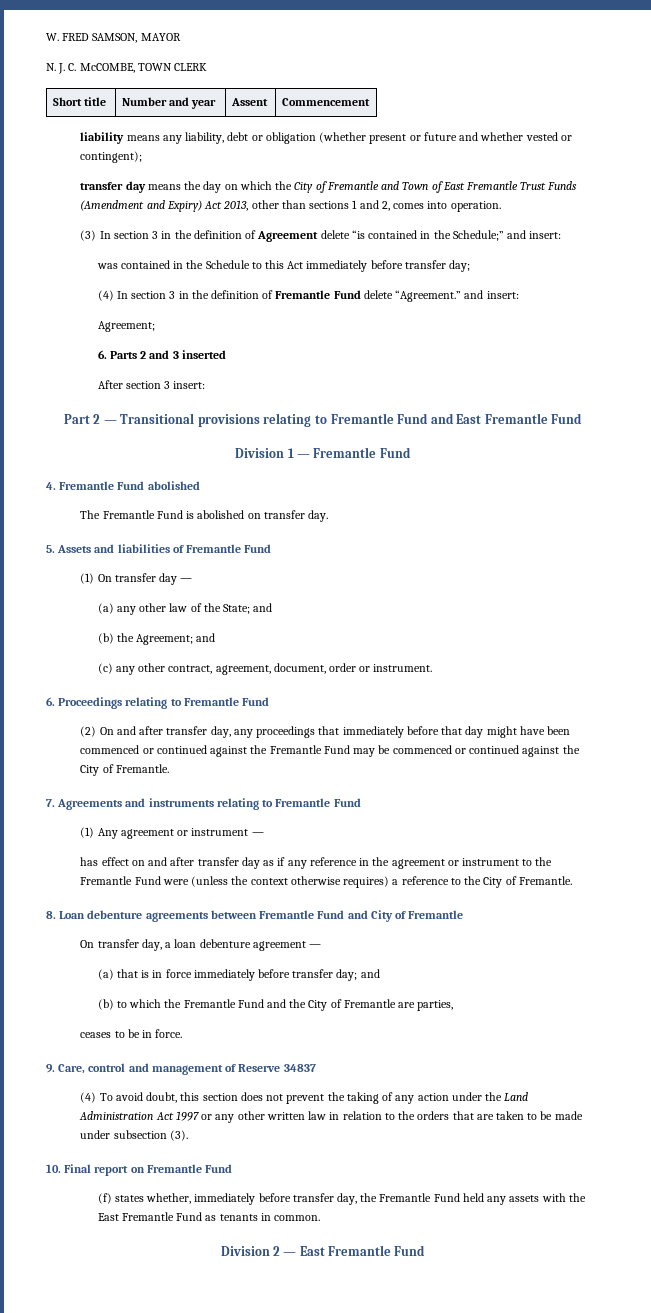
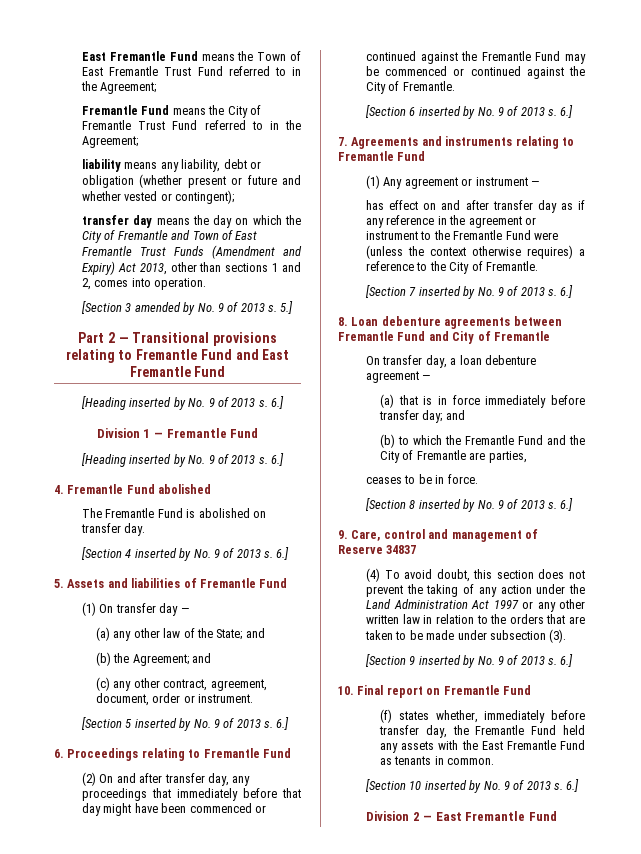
- W. FRED SAMSON, MAYOR
- N. J. C. McCOMBE, TOWN CLERK
- Short title | Number and year | Assent | Commencement
+ East Fremantle Fund means the Town of East Fremantle Trust Fund referred to in the Agreement;
+ Fremantle Fund means the City of Fremantle Trust Fund referred to in the Agreement;
- (3) In section 3 in the definition of Agreement delete “is contained in the Schedule;” and insert:
- was contained in the Schedule to this Act immediately before transfer day;
- (4) In section 3 in the definition of Fremantle Fund delete “Agreement.” and insert:
- Agreement;
- 6. Parts 2 and 3 inserted
- After section 3 insert:
+ [Section 3 amended by No. 9 of 2013 s. 5.]
  Part 2 — Transitional provisions relating to Fremantle Fund and East Fremantle Fund
+ [Heading inserted by No. 9 of 2013 s. 6.]
  Division 1 — Fremantle Fund
+ [Heading inserted by No. 9 of 2013 s. 6.]
+ [Section 4 inserted by No. 9 of 2013 s. 6.]
+ [Section 5 inserted by No. 9 of 2013 s. 6.]
+ [Section 6 inserted by No. 9 of 2013 s. 6.]
+ [Section 7 inserted by No. 9 of 2013 s. 6.]
+ [Section 8 inserted by No. 9 of 2013 s. 6.]
+ [Section 9 inserted by No. 9 of 2013 s. 6.]
+ [Section 10 inserted by No. 9 of 2013 s. 6.]

